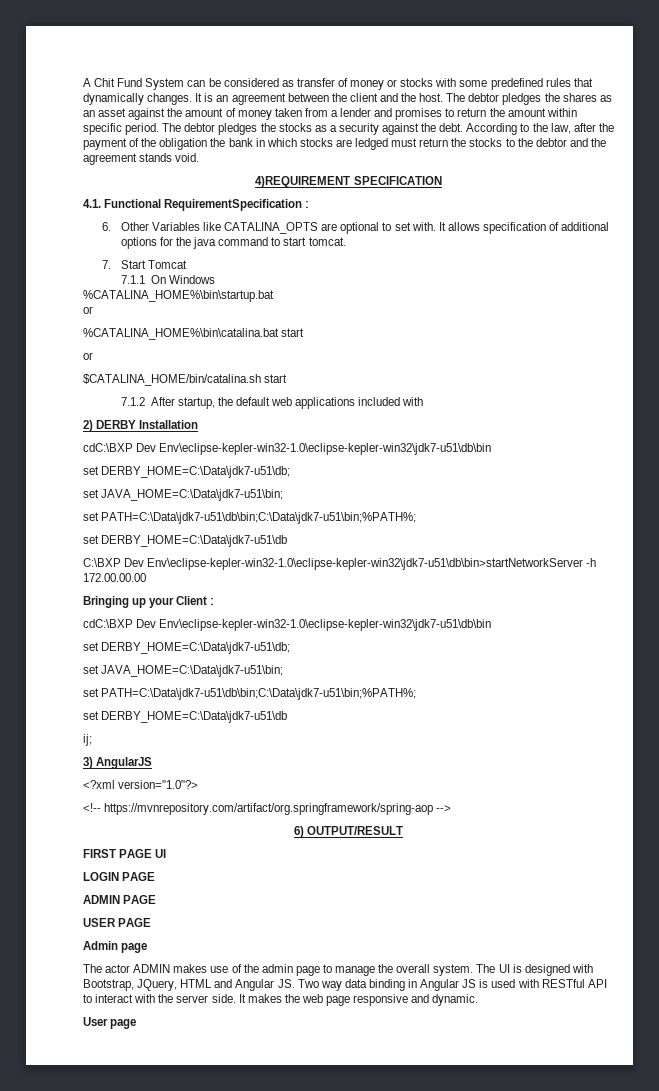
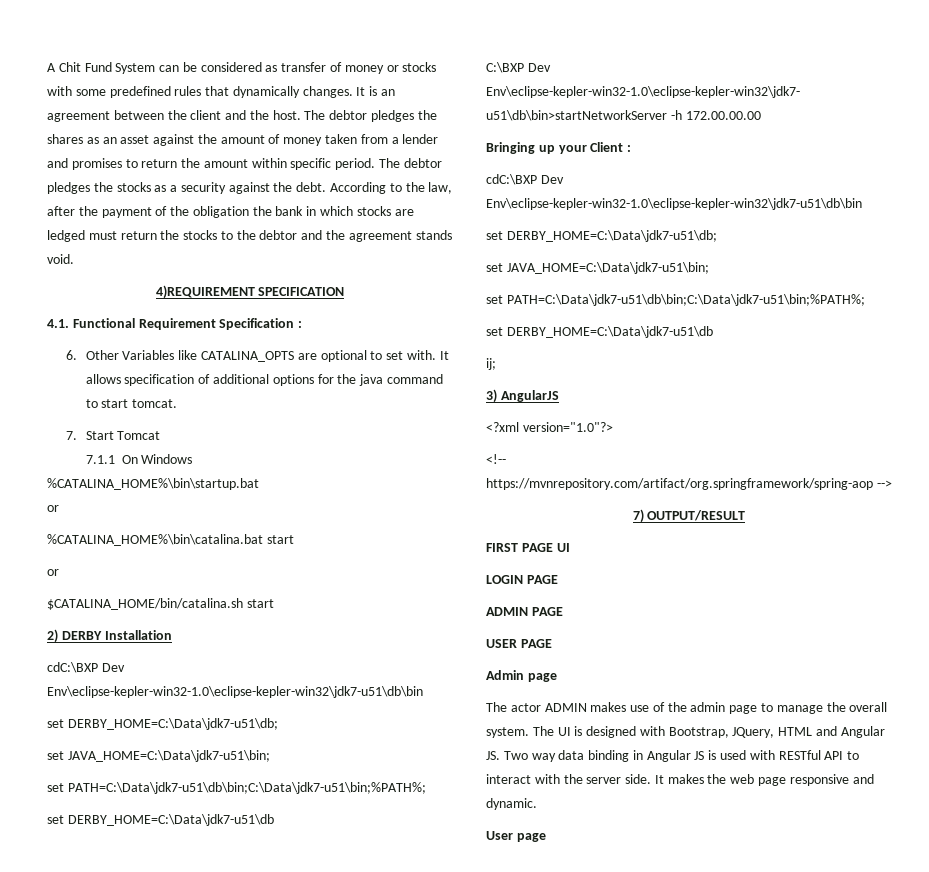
- 4.1. Functional RequirementSpecification :
+ 4.1. Functional Requirement Specification :
- 7.1.2 After startup, the default web applications included with
- 6) OUTPUT/RESULT
+ 7) OUTPUT/RESULT

